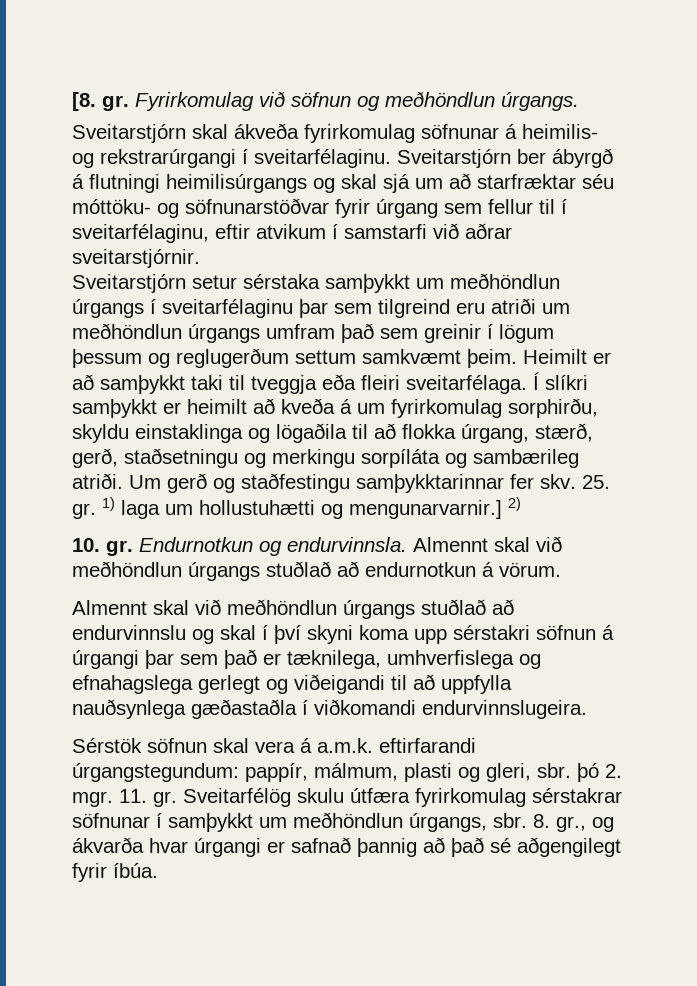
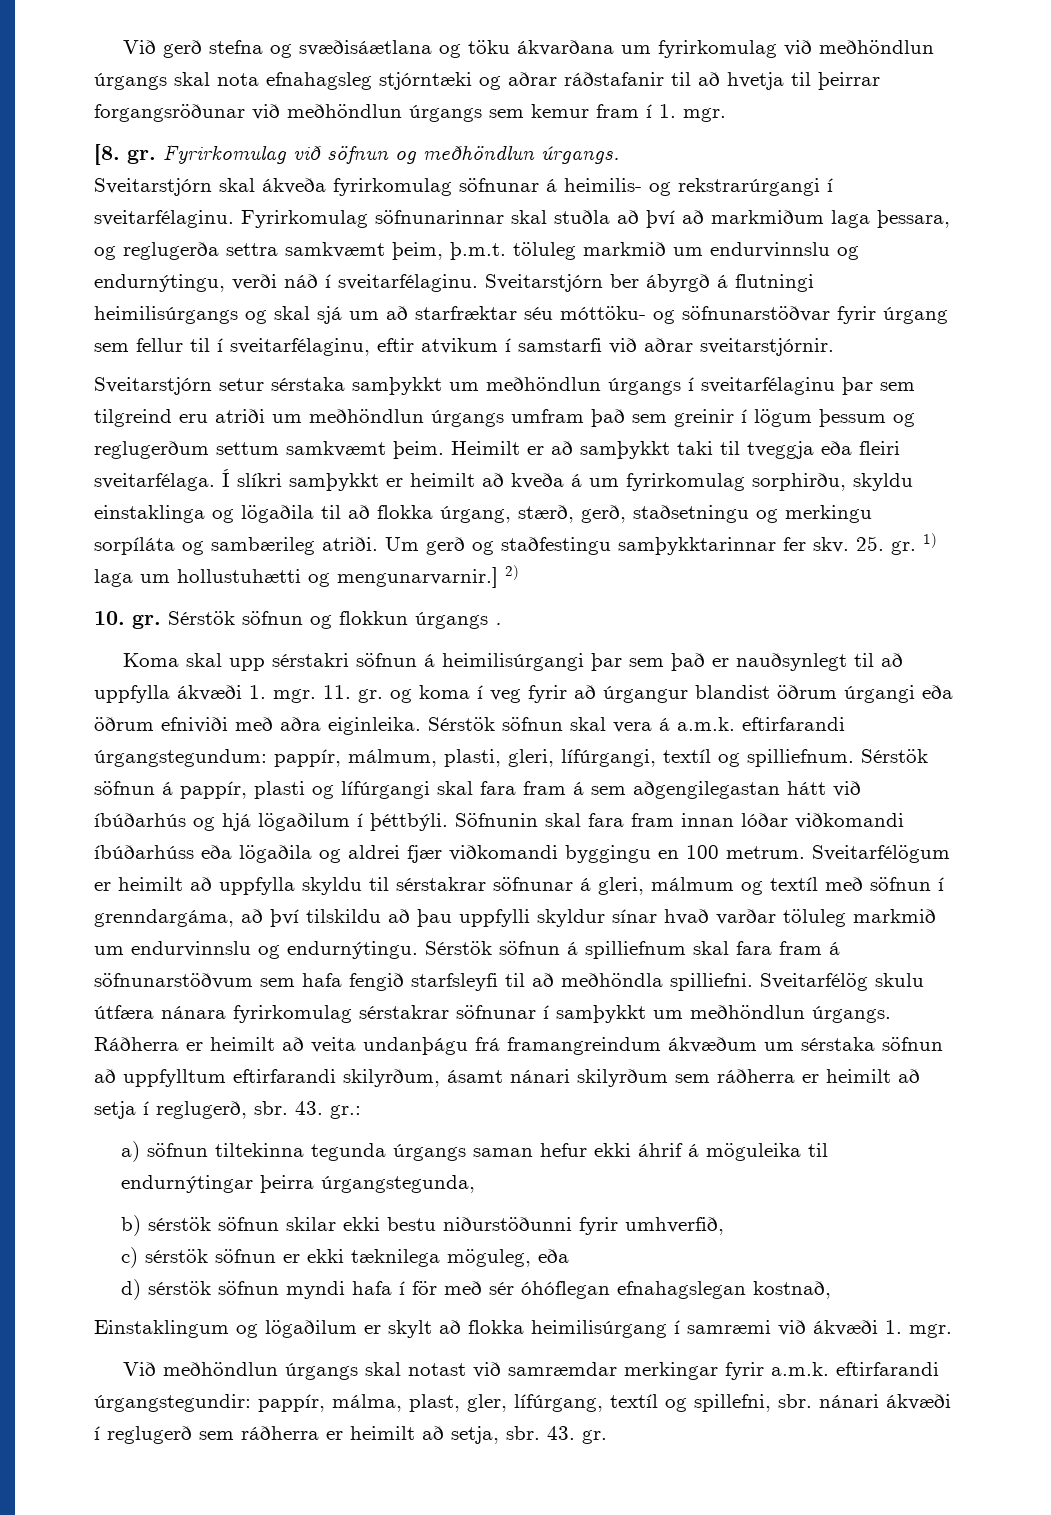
+ Við gerð stefna og svæðisáætlana og töku ákvarðana um fyrirkomulag við meðhöndlun úrgangs skal nota efnahagsleg stjórntæki og aðrar ráðstafanir til að hvetja til þeirrar forgangsröðunar við meðhöndlun úrgangs sem kemur fram í 1. mgr.
+ Fyrirkomulag söfnunarinnar skal stuðla að því að markmiðum laga þessara, og reglugerða settra samkvæmt þeim, þ.m.t. töluleg markmið um endurvinnslu og endurnýtingu, verði náð í sveitarfélaginu.
- Endurnotkun og endurvinnsla. Almennt skal við meðhöndlun úrgangs stuðlað að endurnotkun á vörum.
- Almennt skal við meðhöndlun úrgangs stuðlað að endurvinnslu og skal í því skyni koma upp sérstakri söfnun á úrgangi þar sem það er tæknilega, umhverfislega og efnahagslega gerlegt og viðeigandi til að uppfylla nauðsynlega gæðastaðla í viðkomandi endurvinnslugeira.
- Sérstök söfnun skal vera á a.m.k. eftirfarandi úrgangstegundum: pappír, málmum, plasti og gleri, sbr. þó 2. mgr. 11. gr.
+ Sérstök söfnun og flokkun úrgangs .
+ Koma skal upp sérstakri söfnun á heimilisúrgangi þar sem það er nauðsynlegt til að uppfylla ákvæði 1. mgr. 11. gr. og koma í veg fyrir að úrgangur blandist öðrum úrgangi eða öðrum efniviði með aðra eiginleika. Sérstök söfnun skal vera á a.m.k. eftirfarandi úrgangstegundum: pappír, málmum, plasti, gleri, lífúrgangi, textíl og spilliefnum. Sérstök söfnun á pappír, plasti og lífúrgangi skal fara fram á sem aðgengilegastan hátt við íbúðarhús og hjá lögaðilum í þéttbýli. Söfnunin skal fara fram innan lóðar viðkomandi íbúðarhúss eða lögaðila og aldrei fjær viðkomandi byggingu en 100 metrum. Sveitarfélögum er heimilt að uppfylla skyldu til sérstakrar söfnunar á gleri, málmum og textíl með söfnun í grenndargáma, að því tilskildu að þau uppfylli skyldur sínar hvað varðar töluleg markmið um endurvinnslu og endurnýtingu. Sérstök söfnun á spilliefnum skal fara fram á söfnunarstöðvum sem hafa fengið starfsleyfi til að meðhöndla spilliefni.
- Sveitarfélög skulu útfæra fyrirkomulag sérstakrar söfnunar í samþykkt um meðhöndlun úrgangs, sbr. 8. gr., og ákvarða hvar úrgangi er safnað þannig að það sé aðgengilegt fyrir íbúa.
+ Sveitarfélög skulu útfæra nánara fyrirkomulag sérstakrar söfnunar í samþykkt um meðhöndlun úrgangs. Ráðherra er heimilt að veita undanþágu frá framangreindum ákvæðum um sérstaka söfnun að uppfylltum eftirfarandi skilyrðum, ásamt nánari skilyrðum sem ráðherra er heimilt að setja í reglugerð, sbr. 43. gr.:
+ a) söfnun tiltekinna tegunda úrgangs saman hefur ekki áhrif á möguleika til endurnýtingar þeirra úrgangstegunda,
+ b) sérstök söfnun skilar ekki bestu niðurstöðunni fyrir umhverfið,
+ c) sérstök söfnun er ekki tæknilega möguleg, eða
+ d) sérstök söfnun myndi hafa í för með sér óhóflegan efnahagslegan kostnað,
+ Einstaklingum og lögaðilum er skylt að flokka heimilisúrgang í samræmi við ákvæði 1. mgr.
+ Við meðhöndlun úrgangs skal notast við samræmdar merkingar fyrir a.m.k. eftirfarandi úrgangstegundir: pappír, málma, plast, gler, lífúrgang, textíl og spillefni, sbr. nánari ákvæði í reglugerð sem ráðherra er heimilt að setja, sbr. 43. gr.

